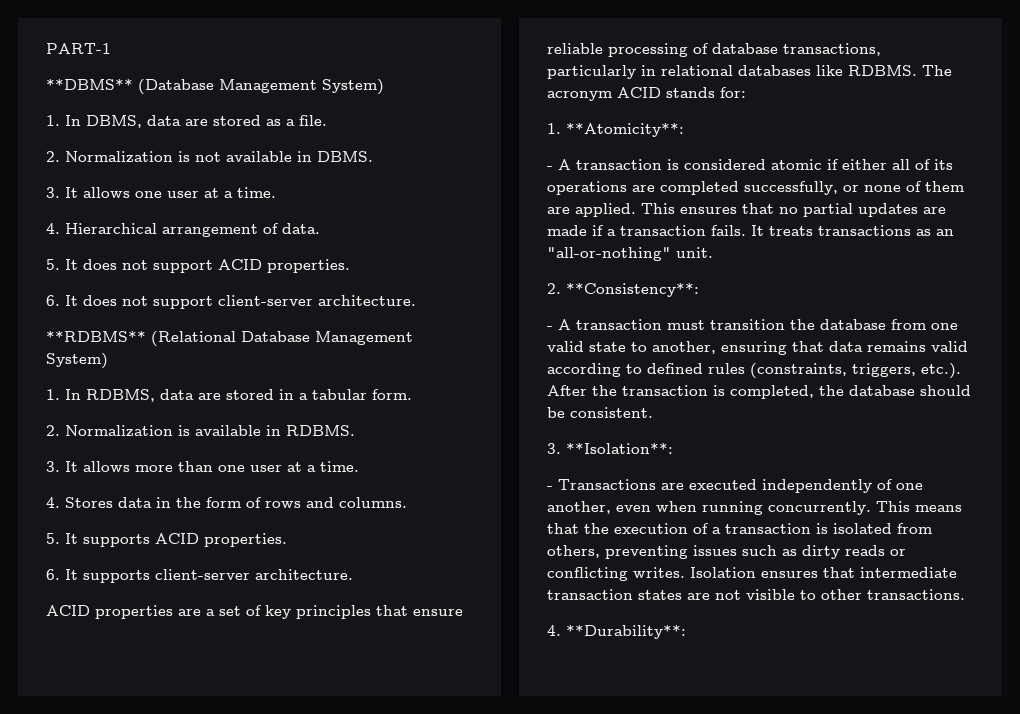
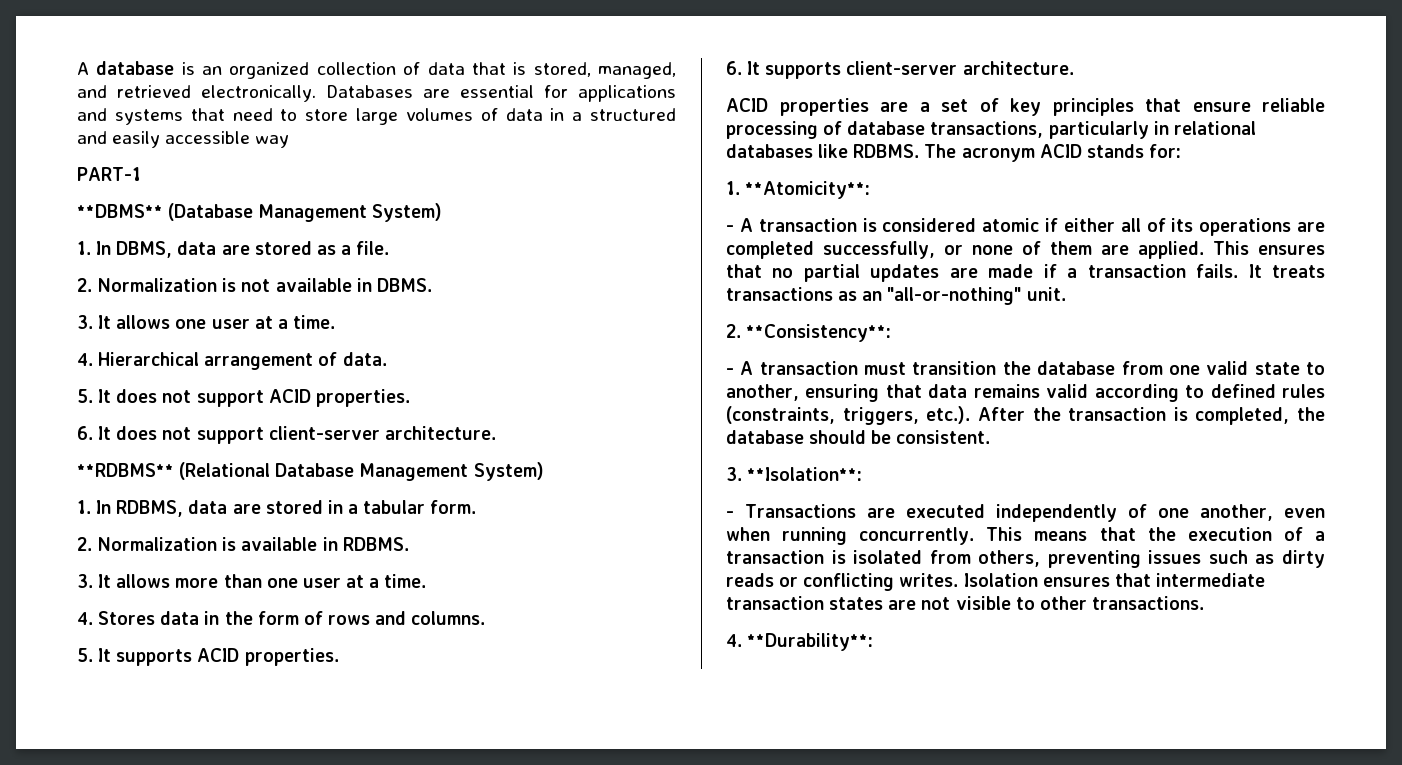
+ A database is an organized collection of data that is stored, managed, and retrieved electronically. Databases are essential for applications and systems that need to store large volumes of data in a structured and easily accessible way

